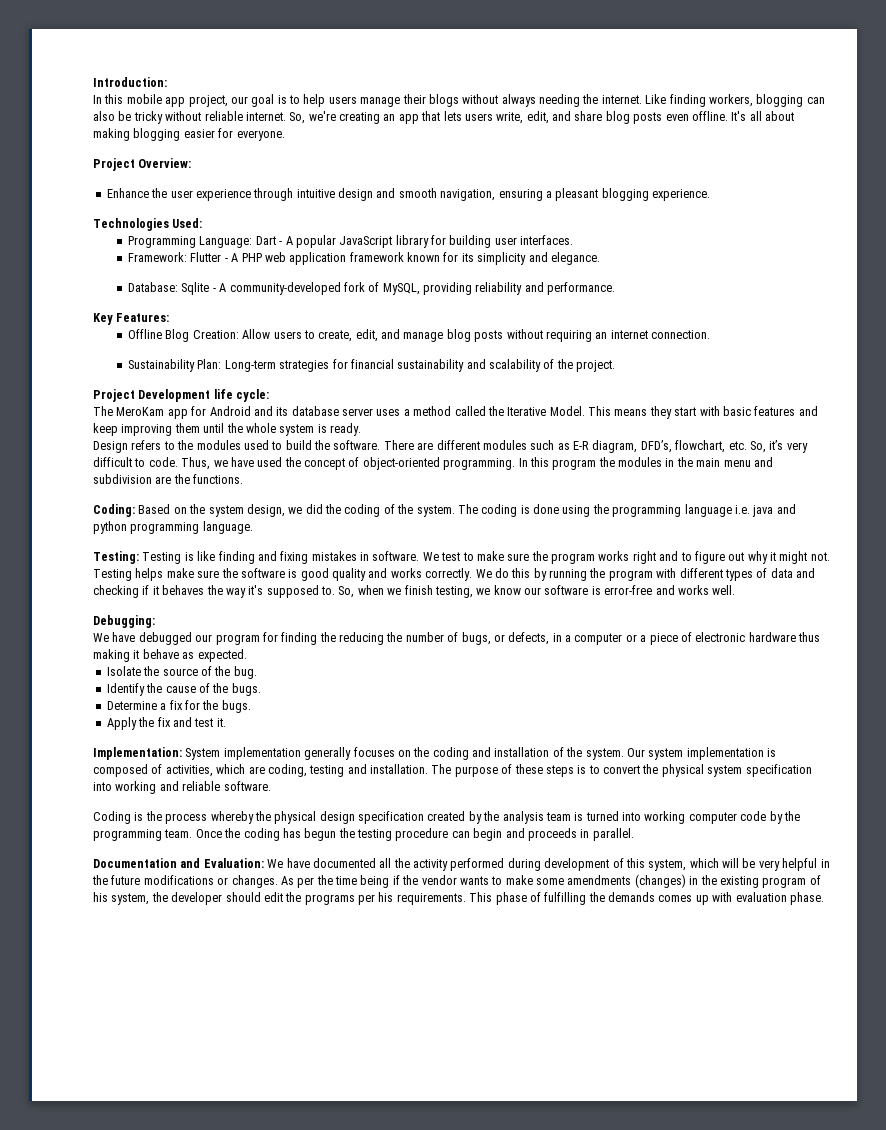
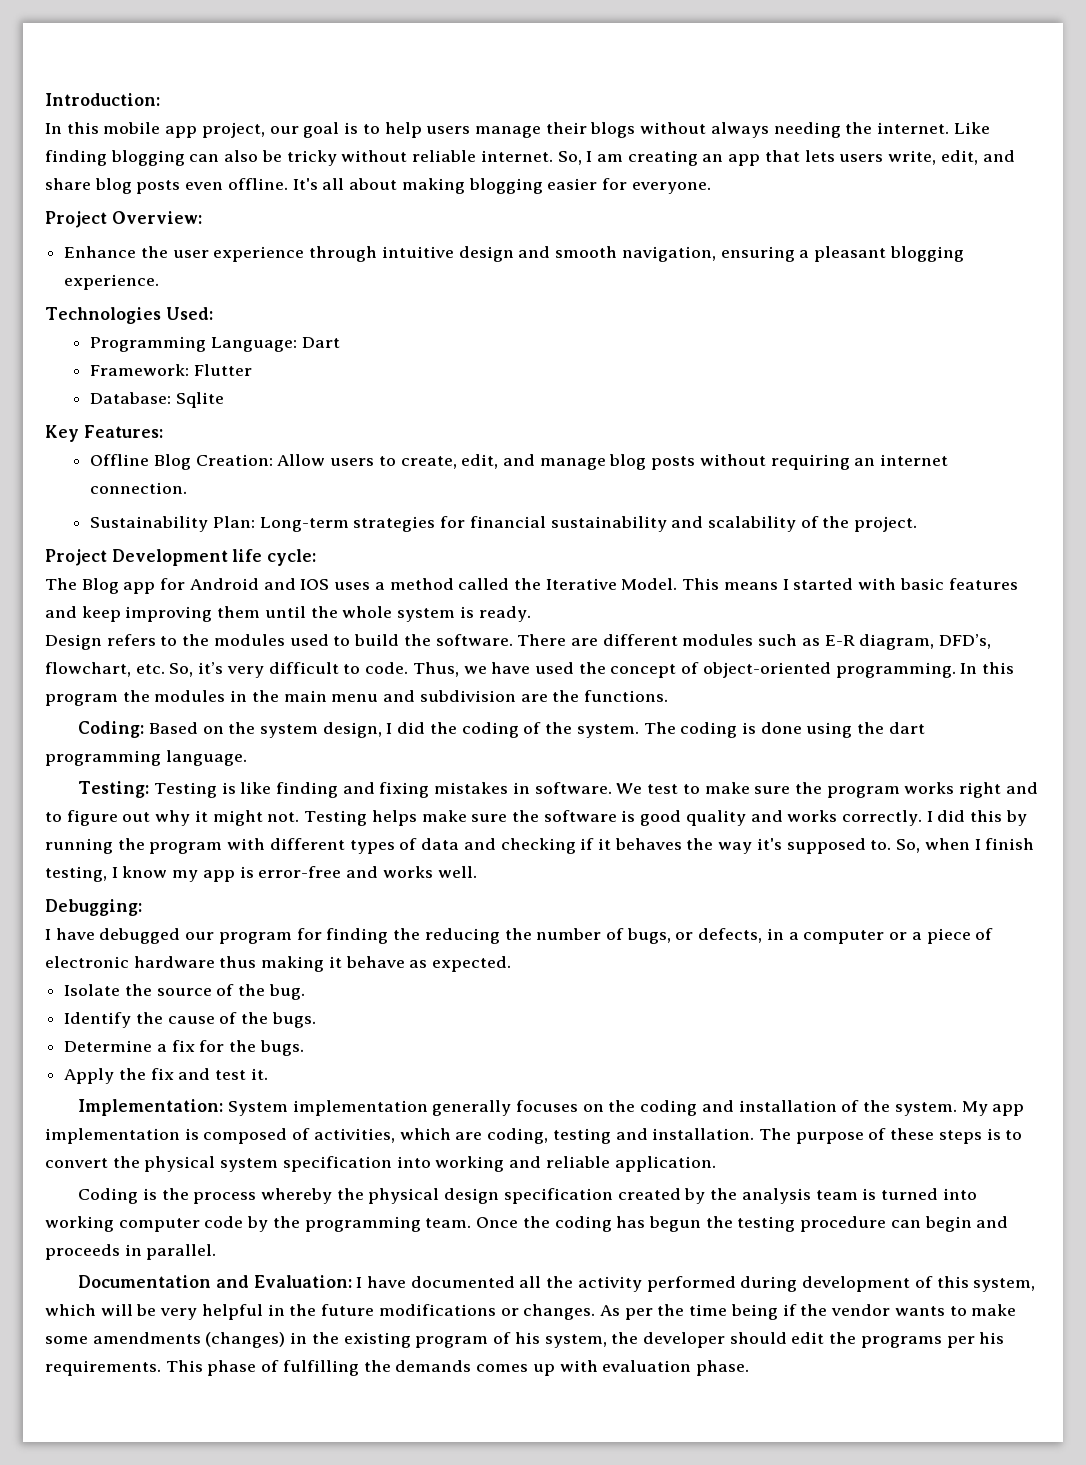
- Like finding workers, blogging can also be tricky without reliable internet.
+ Like finding blogging can also be tricky without reliable internet.
- So, we're creating an app that lets users write, edit, and share blog posts even offline.
+ So, I am creating an app that lets users write, edit, and share blog posts even offline.
- Programming Language: Dart - A popular JavaScript library for building user interfaces.
- Framework: Flutter - A PHP web application framework known for its simplicity and elegance.
- Database: Sqlite - A community-developed fork of MySQL, providing reliability and performance.
+ Programming Language: Dart
+ Framework: Flutter
+ Database: Sqlite
- The MeroKam app for Android and its database server uses a method called the Iterative Model.
+ The Blog app for Android and IOS uses a method called the Iterative Model.
- This means they start with basic features and keep improving them until the whole system is ready.
+ This means I started with basic features and keep improving them until the whole system is ready.
- Coding: Based on the system design, we did the coding of the system.
+ Coding: Based on the system design, I did the coding of the system.
- The coding is done using the programming language i.e. java and python programming language.
+ The coding is done using the dart programming language.
- We do this by running the program with different types of data and checking if it behaves the way it's supposed to.
+ I did this by running the program with different types of data and checking if it behaves the way it's supposed to.
- So, when we finish testing, we know our software is error-free and works well.
+ So, when I finish testing, I know my app is error-free and works well.
- We have debugged our program for finding the reducing the number of bugs, or defects, in a computer or a piece of electronic hardware thus making it behave as expected.
+ I have debugged our program for finding the reducing the number of bugs, or defects, in a computer or a piece of electronic hardware thus making it behave as expected.
- Our system implementation is composed of activities, which are coding, testing and installation.
+ My app implementation is composed of activities, which are coding, testing and installation.
- The purpose of these steps is to convert the physical system specification into working and reliable software.
+ The purpose of these steps is to convert the physical system specification into working and reliable application.
- Documentation and Evaluation: We have documented all the activity performed during development of this system, which will be very helpful in the future modifications or changes.
+ Documentation and Evaluation: I have documented all the activity performed during development of this system, which will be very helpful in the future modifications or changes.

